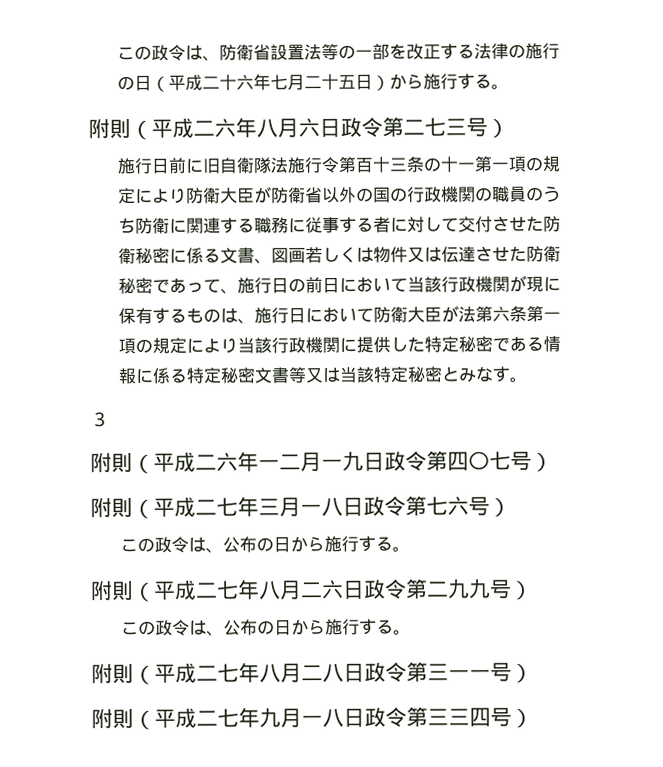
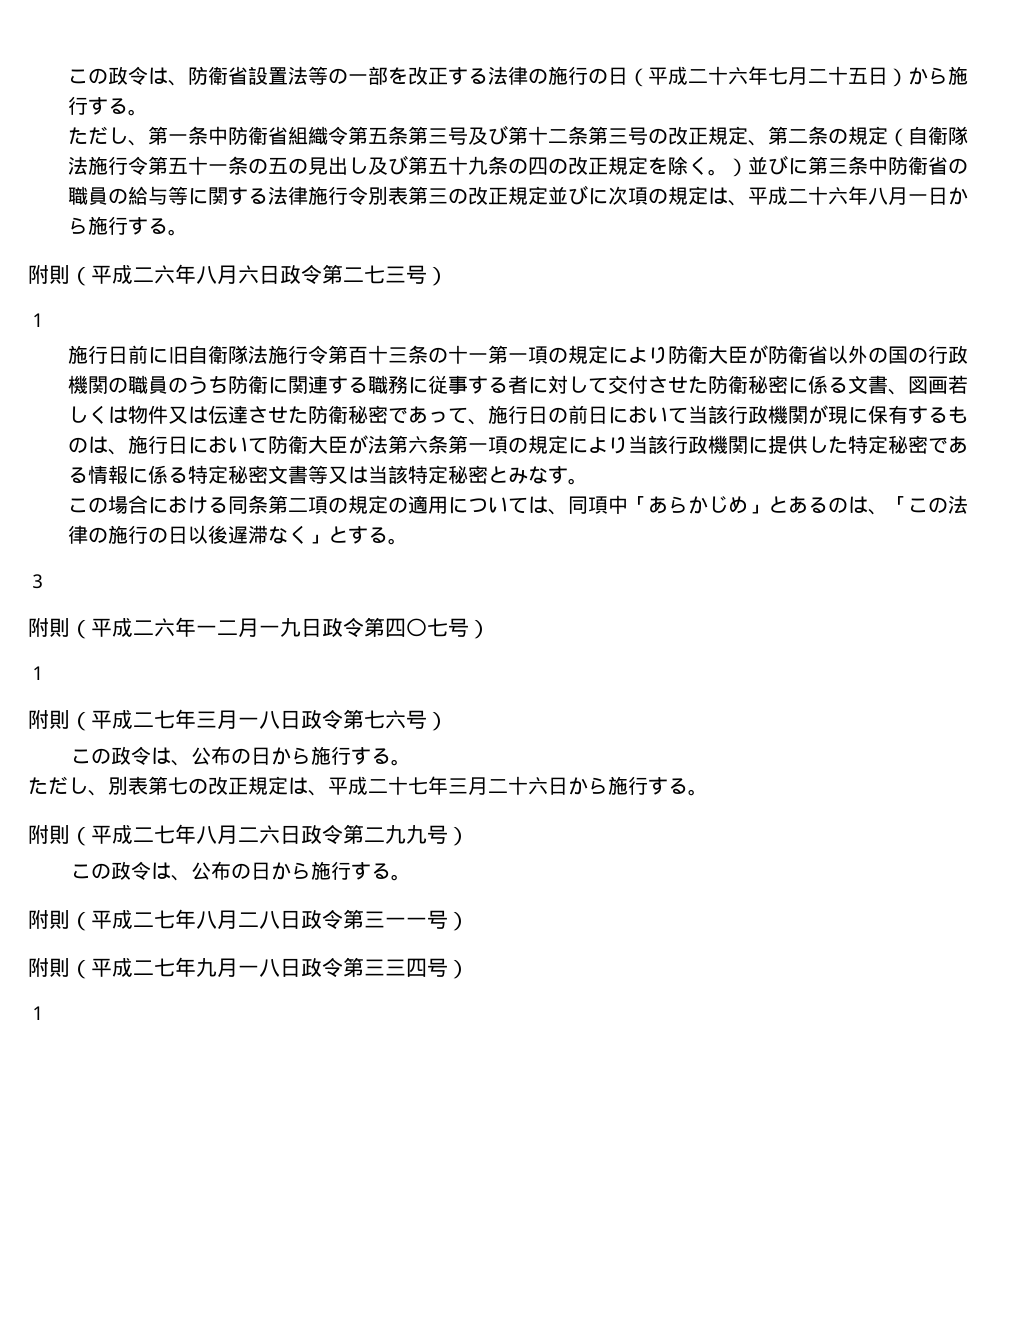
+ ただし、第一条中防衛省組織令第五条第三号及び第十二条第三号の改正規定、第二条の規定（自衛隊法施行令第五十一条の五の見出し及び第五十九条の四の改正規定を除く。）並びに第三条中防衛省の職員の給与等に関する法律施行令別表第三の改正規定並びに次項の規定は、平成二十六年八月一日から施行する。
  附則（平成二六年八月六日政令第二七三号）
+ １
+ この場合における同条第二項の規定の適用については、同項中「あらかじめ」とあるのは、「この法律の施行の日以後遅滞なく」とする。
  附則（平成二六年一二月一九日政令第四〇七号）
+ １
+ ただし、別表第七の改正規定は、平成二十七年三月二十六日から施行する。
  附則（平成二七年九月一八日政令第三三四号）
+ １

